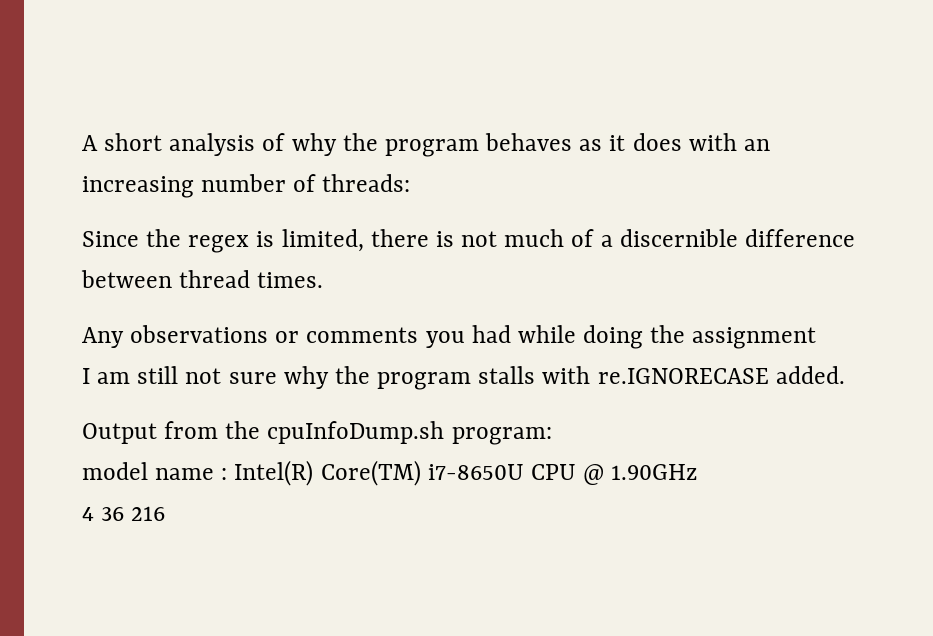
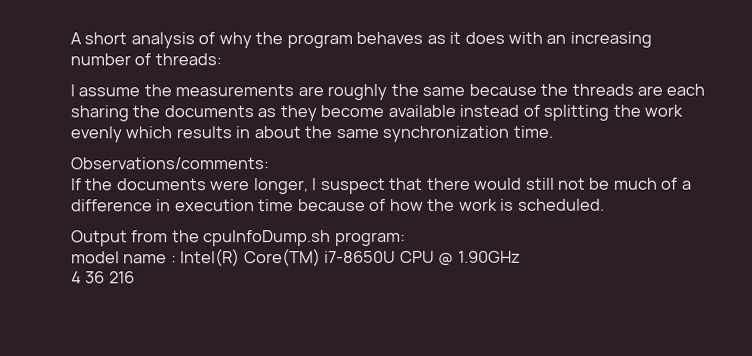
- Since the regex is limited, there is not much of a discernible difference between thread times.
- Any observations or comments you had while doing the assignment
- I am still not sure why the program stalls with re.IGNORECASE added.
+ I assume the measurements are roughly the same because the threads are each sharing the documents as they become available instead of splitting the work evenly which results in about the same synchronization time.
+ Observations/comments:
+ If the documents were longer, I suspect that there would still not be much of a difference in execution time because of how the work is scheduled.

